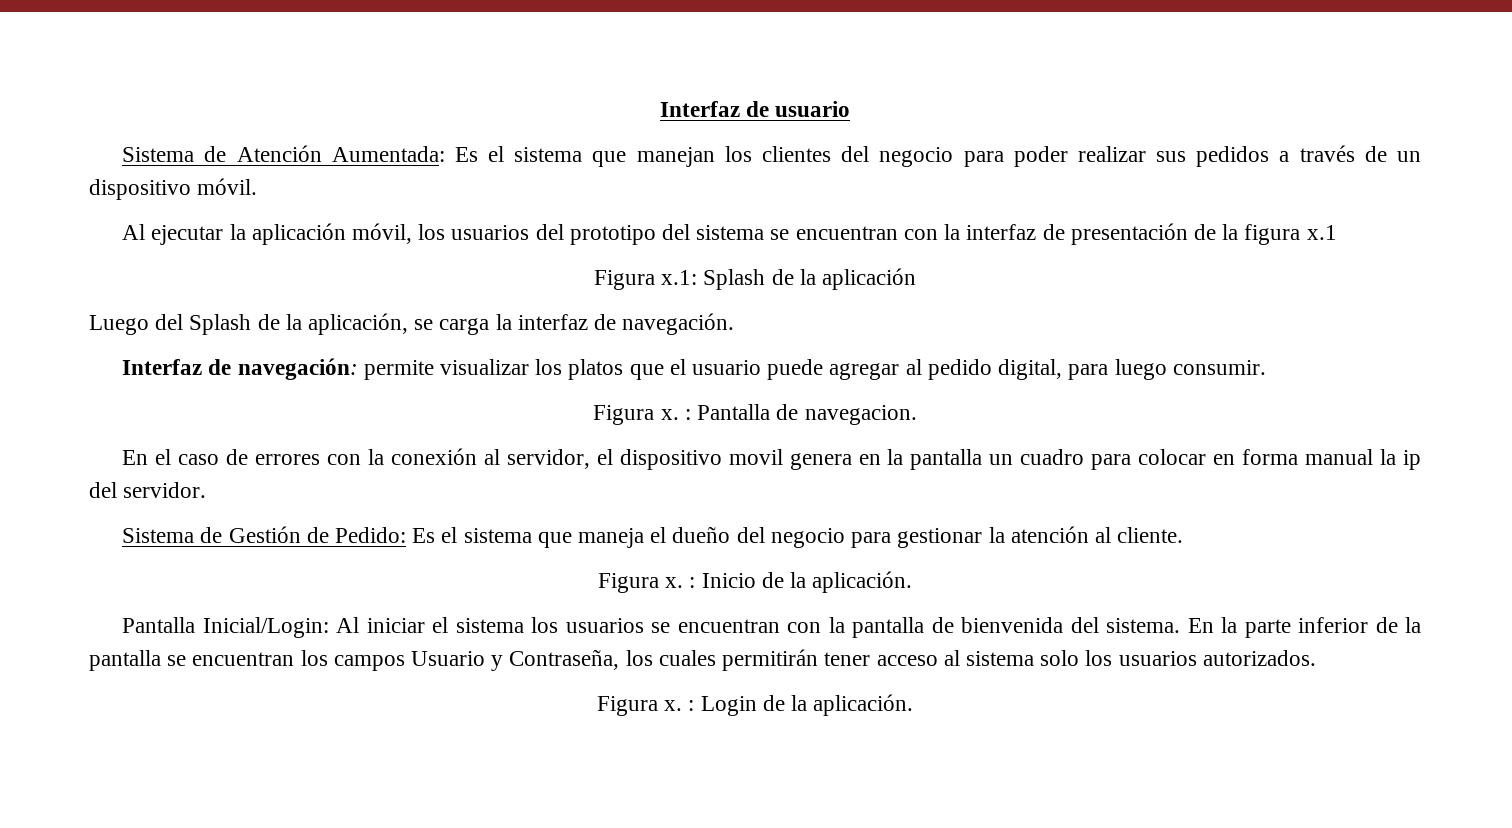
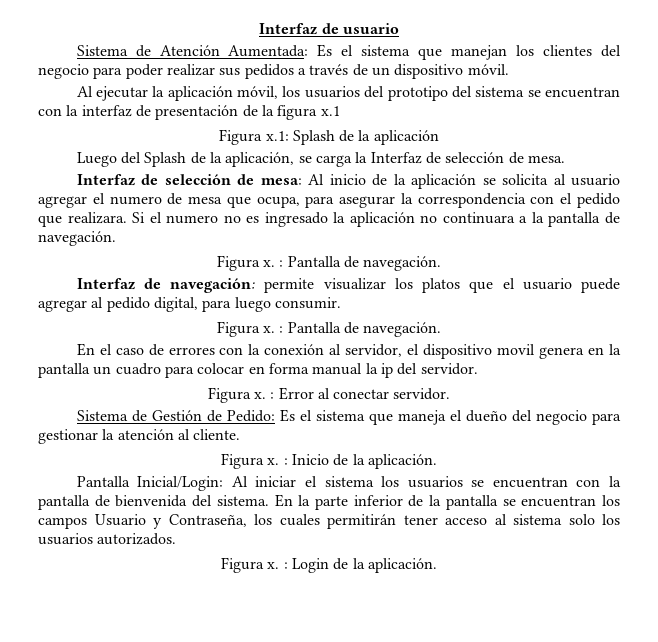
- Luego del Splash de la aplicación, se carga la interfaz de navegación.
+ Luego del Splash de la aplicación, se carga la Interfaz de selección de mesa.
+ Interfaz de selección de mesa: Al inicio de la aplicación se solicita al usuario agregar el numero de mesa que ocupa, para asegurar la correspondencia con el pedido que realizara. Si el numero no es ingresado la aplicación no continuara a la pantalla de navegación.
+ Figura x. : Pantalla de navegación.
  Interfaz de navegación: permite visualizar los platos que el usuario puede agregar al pedido digital, para luego consumir.
- Figura x. : Pantalla de navegacion.
+ Figura x. : Pantalla de navegación.
+ Figura x. : Error al conectar servidor.

